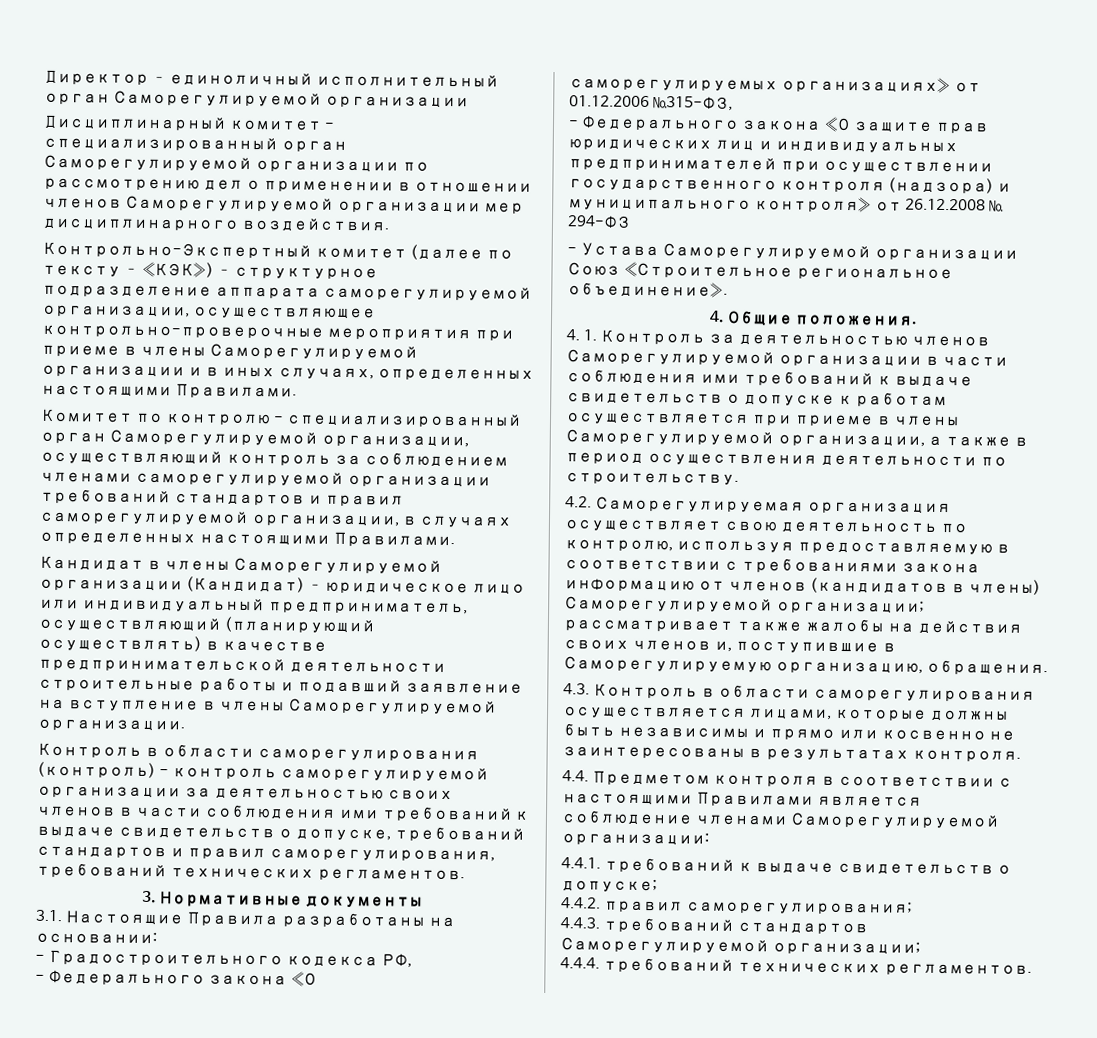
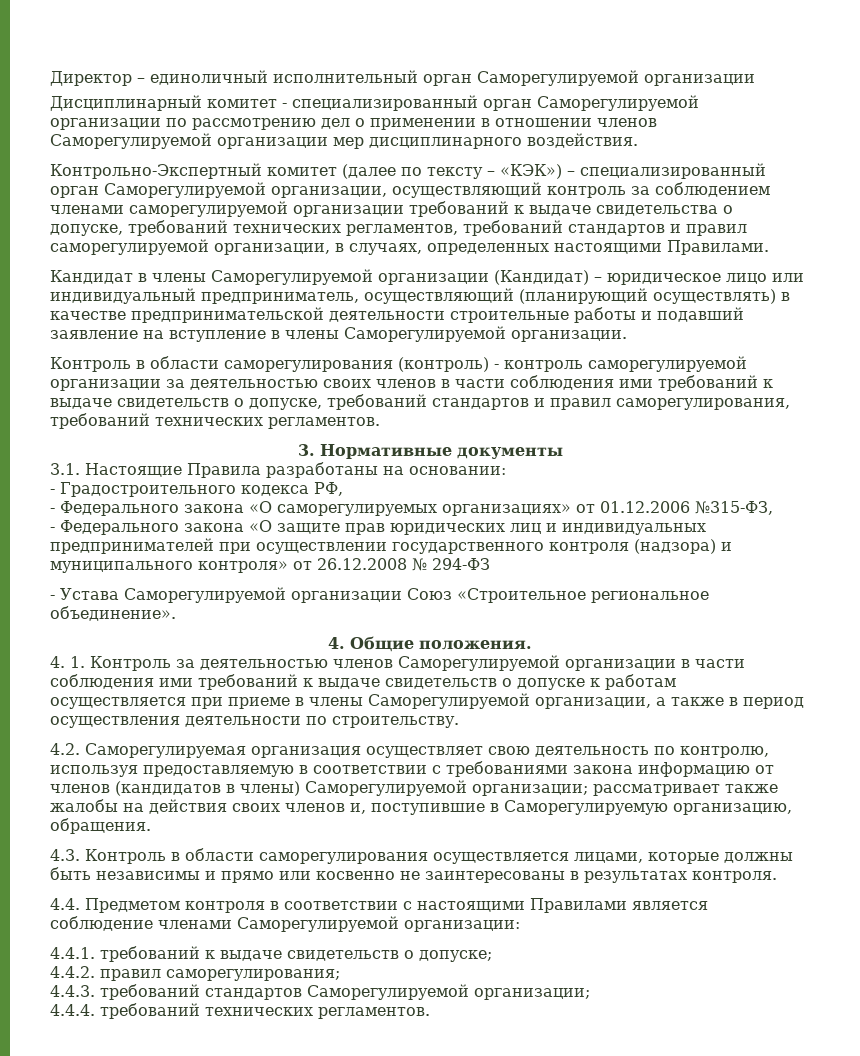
- Контрольно-Экспертный комитет (далее по тексту – «КЭК») – структурное подразделение аппарата саморегулируемой организации, осуществляющее контрольно-проверочные мероприятия при приеме в члены Саморегулируемой организации и в иных случаях, определенных настоящими Правилами.
- Комитет по контролю - специализированный орган Саморегулируемой организации, осуществляющий контроль за соблюдением членами саморегулируемой организации требований стандартов и правил саморегулируемой организации, в случаях определенных настоящими Правилами.
+ Контрольно-Экспертный комитет (далее по тексту – «КЭК») – специализированный орган Саморегулируемой организации, осуществляющий контроль за соблюдением членами саморегулируемой организации требований к выдаче свидетельства о допуске, требований технических регламентов, требований стандартов и правил саморегулируемой организации, в случаях, определенных настоящими Правилами.

